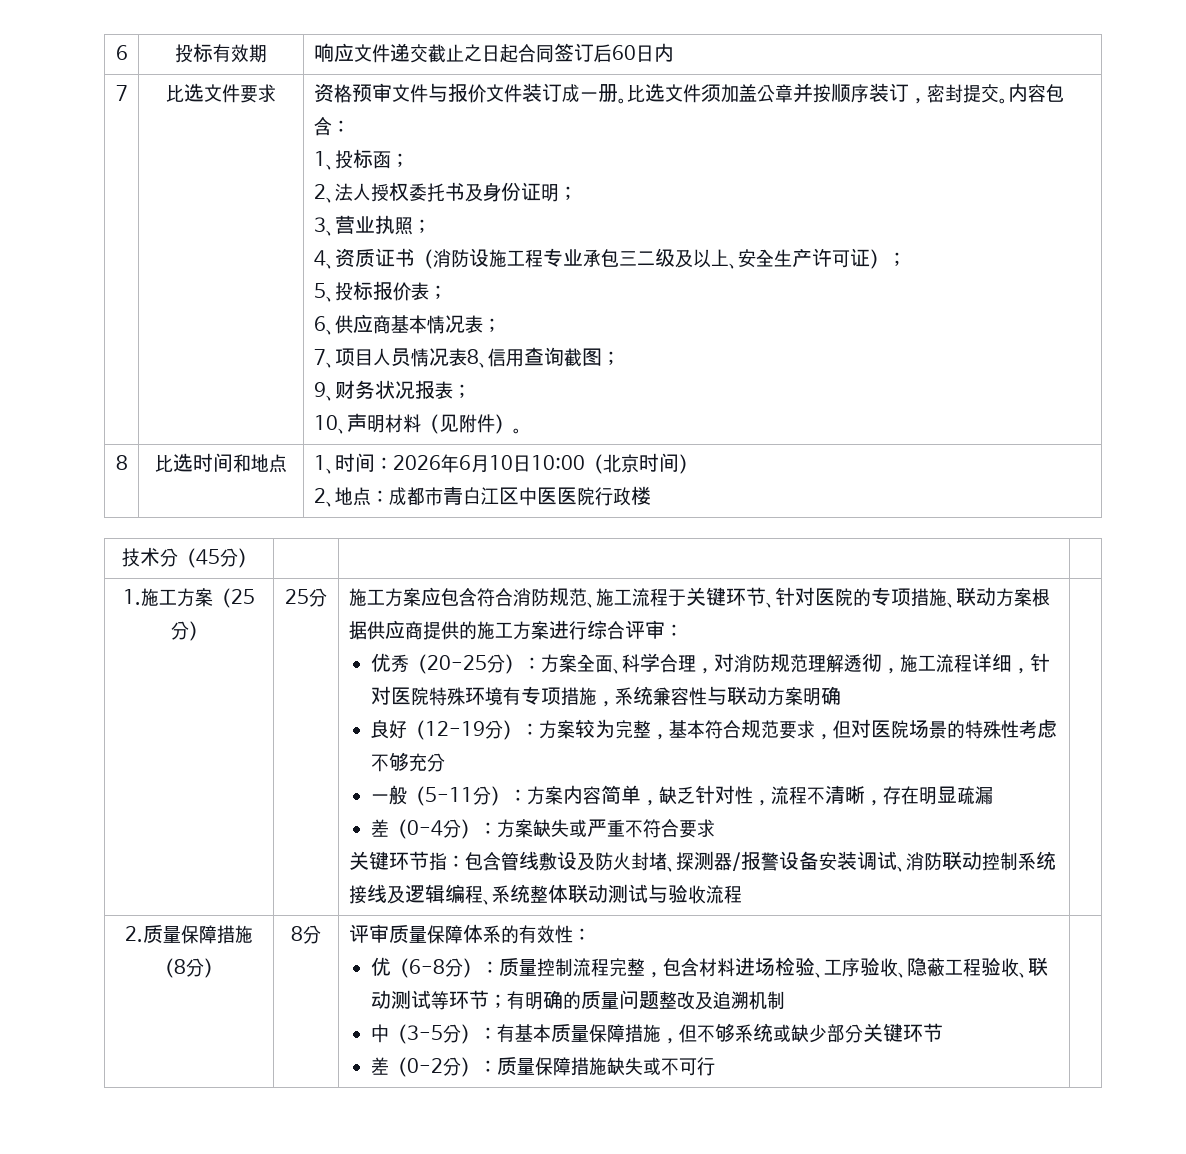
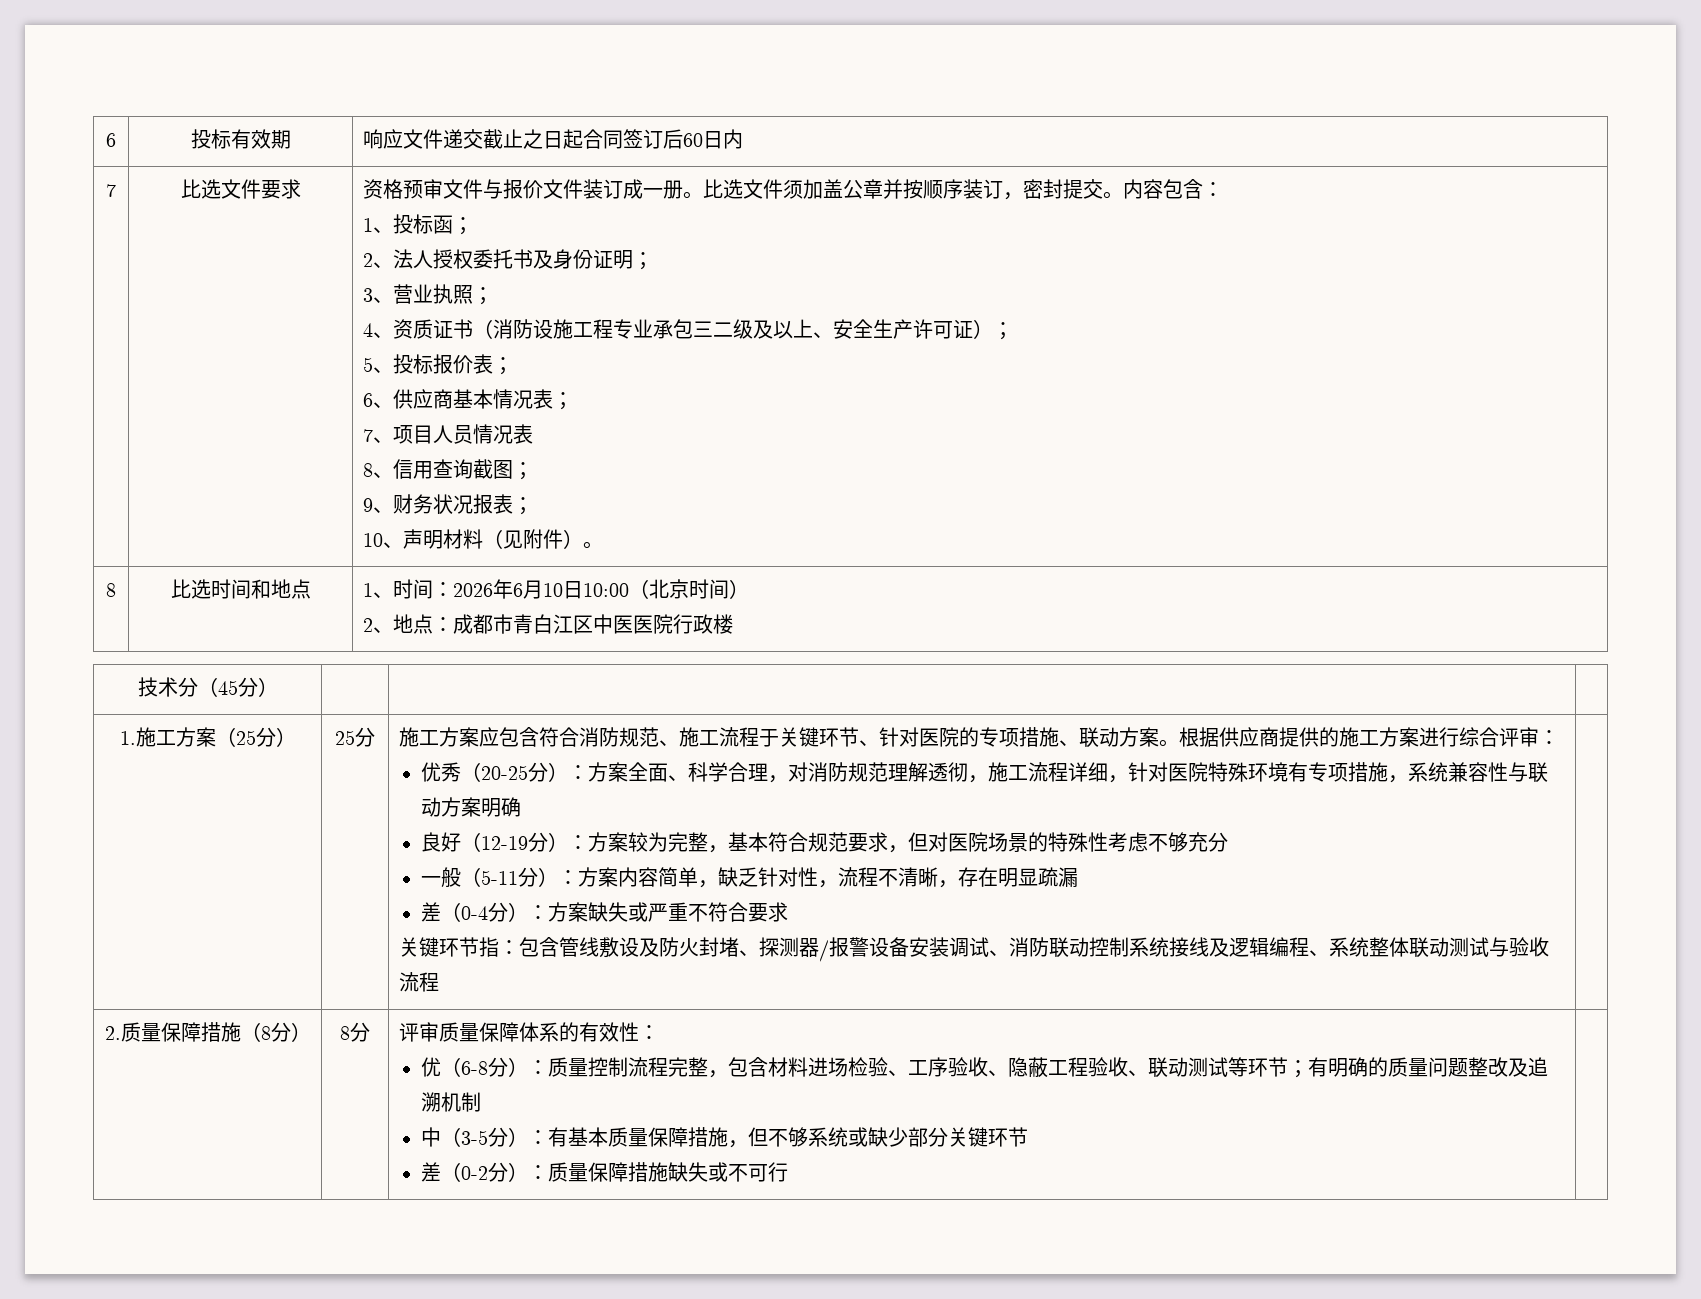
- 7、项目人员情况表8、信用查询截图；
+ 7、项目人员情况表
+ 8、信用查询截图；
- 施工方案应包含符合消防规范、施工流程于关键环节、针对医院的专项措施、联动方案根据供应商提供的施工方案进行综合评审：
+ 施工方案应包含符合消防规范、施工流程于关键环节、针对医院的专项措施、联动方案。根据供应商提供的施工方案进行综合评审：

